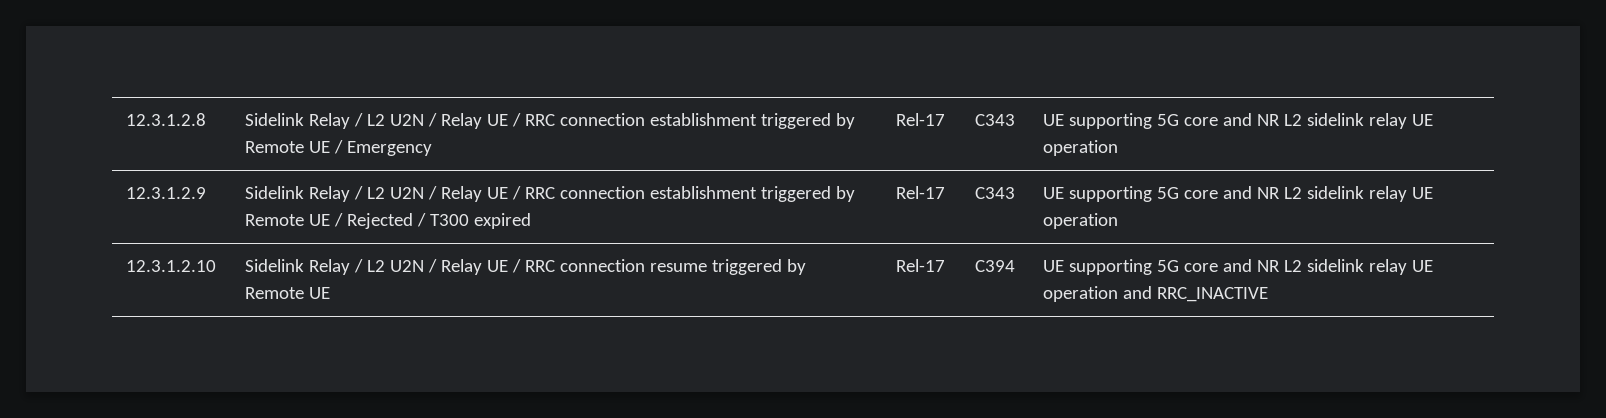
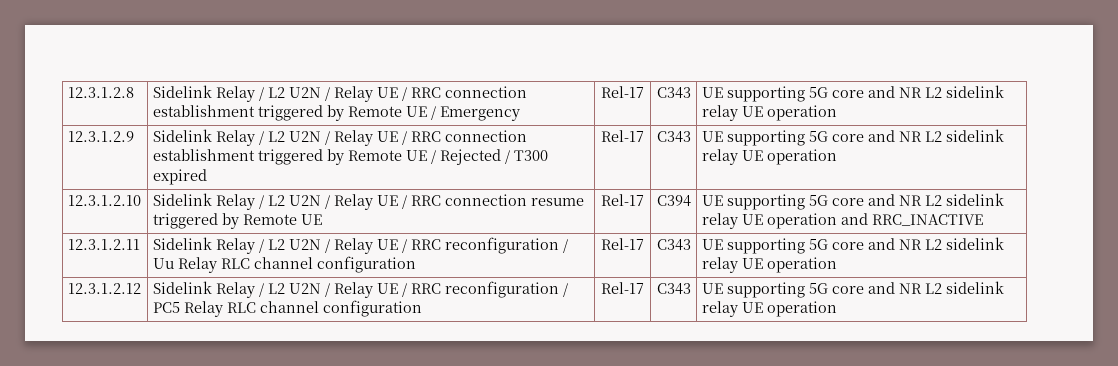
+ 12.3.1.2.11 | Sidelink Relay / L2 U2N / Relay UE / RRC reconfiguration / Uu Relay RLC channel configuration | Rel-17 | C343 | UE supporting 5G core and NR L2 sidelink relay UE operation
+ 12.3.1.2.12 | Sidelink Relay / L2 U2N / Relay UE / RRC reconfiguration / PC5 Relay RLC channel configuration | Rel-17 | C343 | UE supporting 5G core and NR L2 sidelink relay UE operation

